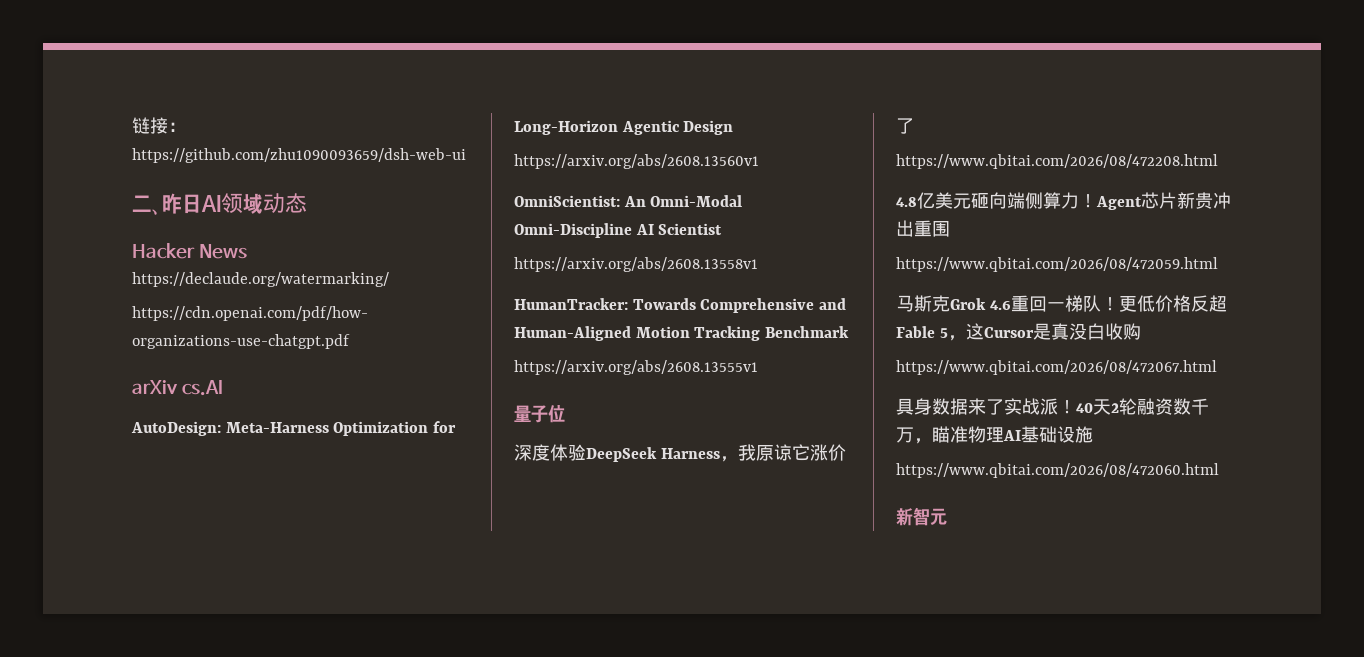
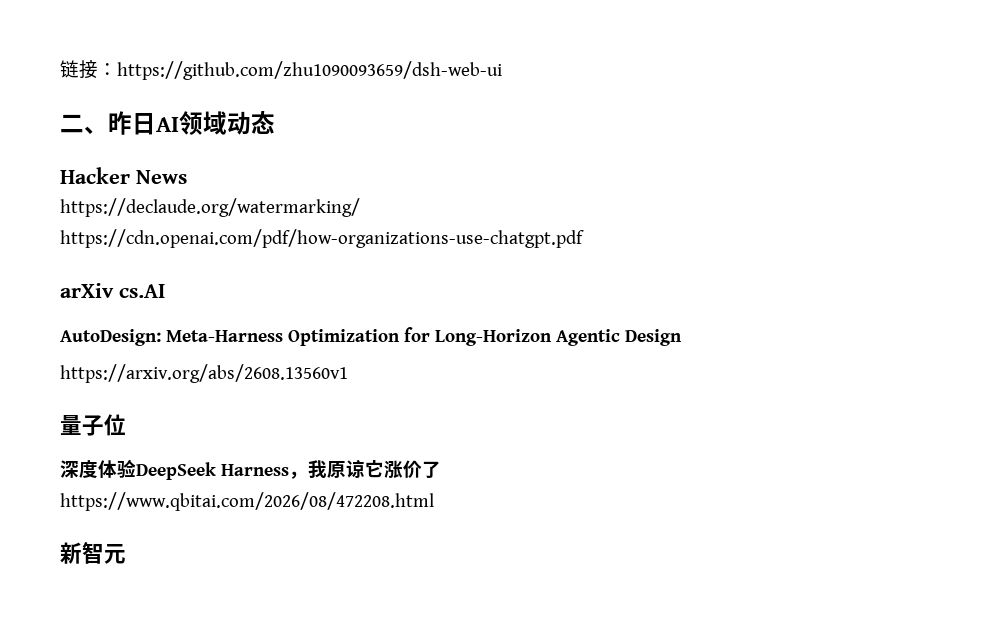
- OmniScientist: An Omni-Modal Omni-Discipline AI Scientist
- https://arxiv.org/abs/2608.13558v1
- HumanTracker: Towards Comprehensive and Human-Aligned Motion Tracking Benchmark
- https://arxiv.org/abs/2608.13555v1
- 4.8亿美元砸向端侧算力！Agent芯片新贵冲出重围
- https://www.qbitai.com/2026/08/472059.html
- 马斯克Grok 4.6重回一梯队！更低价格反超Fable 5，这Cursor是真没白收购
- https://www.qbitai.com/2026/08/472067.html
- 具身数据来了实战派！40天2轮融资数千万，瞄准物理AI基础设施
- https://www.qbitai.com/2026/08/472060.html

